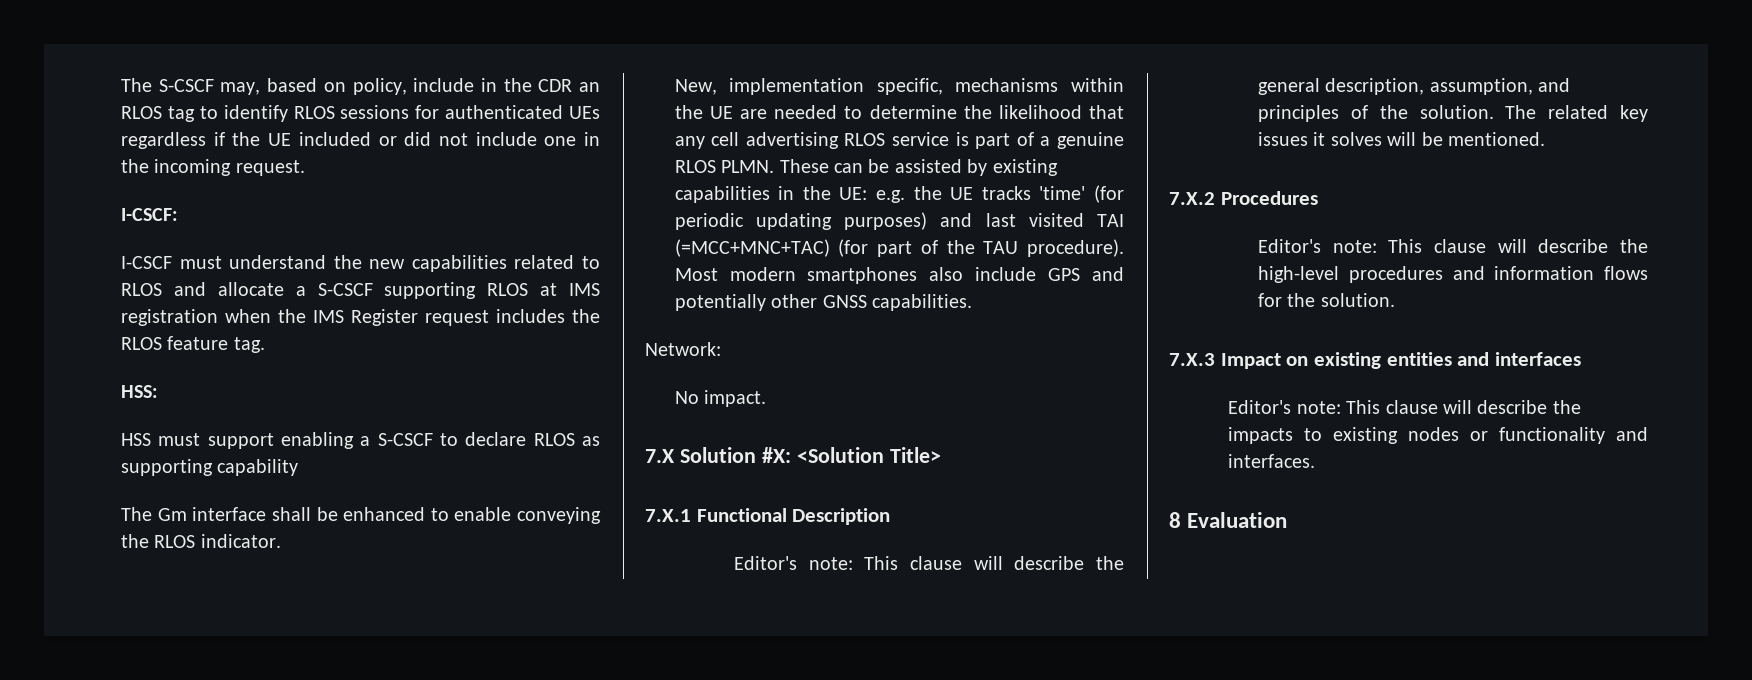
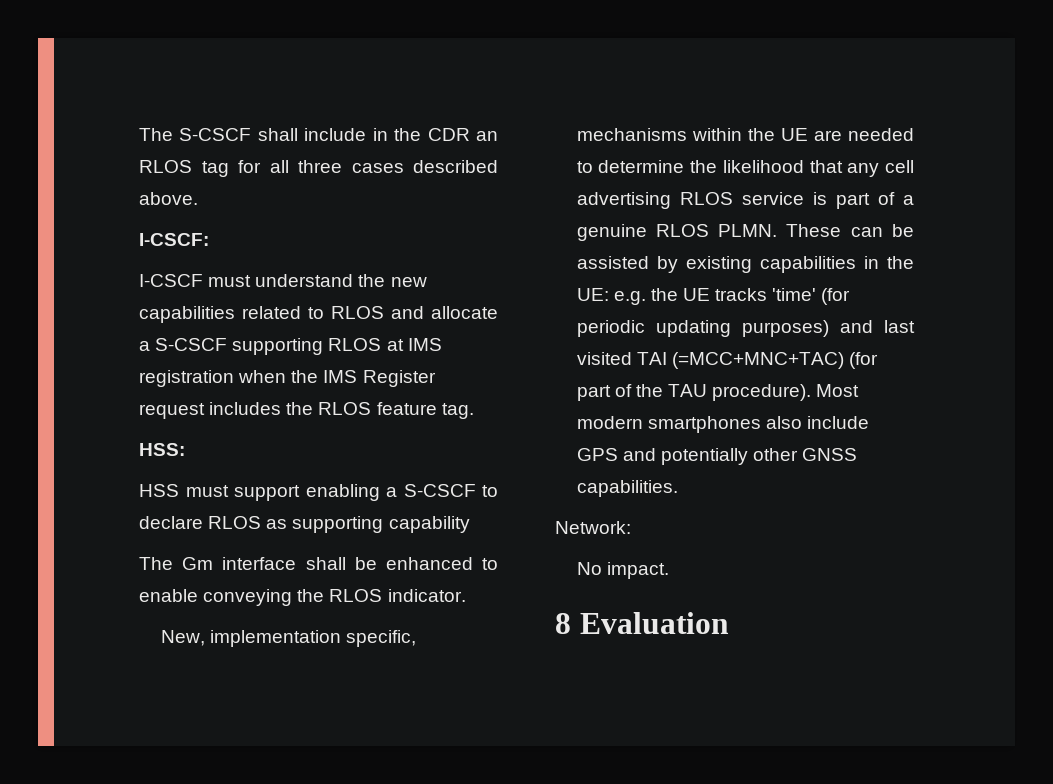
- The S-CSCF may, based on policy, include in the CDR an RLOS tag to identify RLOS sessions for authenticated UEs regardless if the UE included or did not include one in the incoming request.
+ The S-CSCF shall include in the CDR an RLOS tag for all three cases described above.
- 7.X Solution #X: <Solution Title>
- 7.X.1 Functional Description
- Editor's note: This clause will describe the general description, assumption, and principles of the solution. The related key issues it solves will be mentioned.
- 7.X.2 Procedures
- Editor's note: This clause will describe the high-level procedures and information flows for the solution.
- 7.X.3 Impact on existing entities and interfaces
- Editor's note: This clause will describe the impacts to existing nodes or functionality and interfaces.

